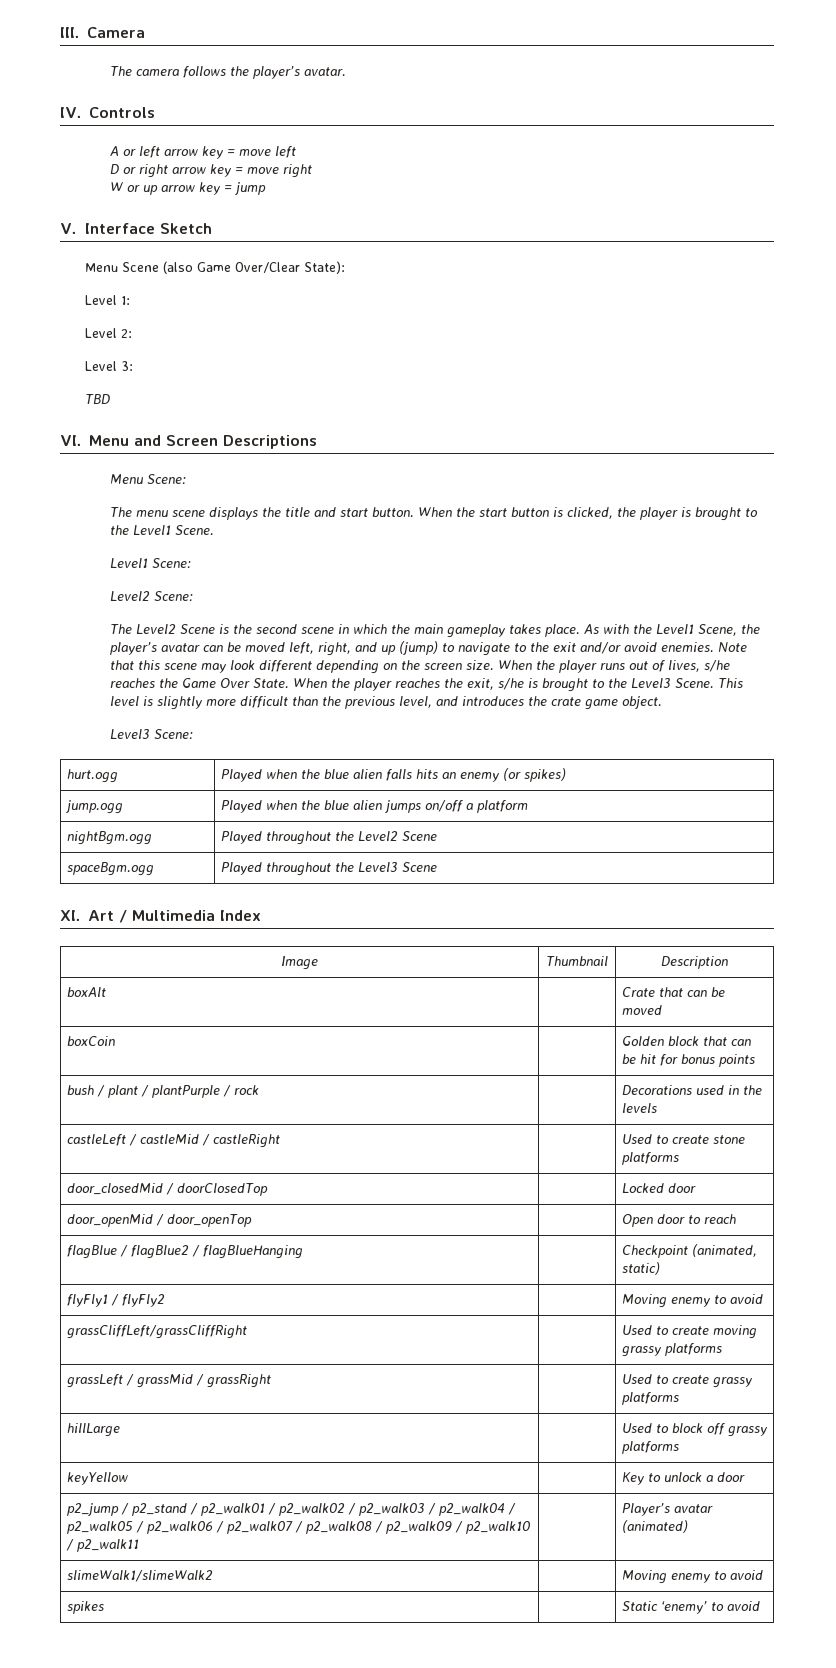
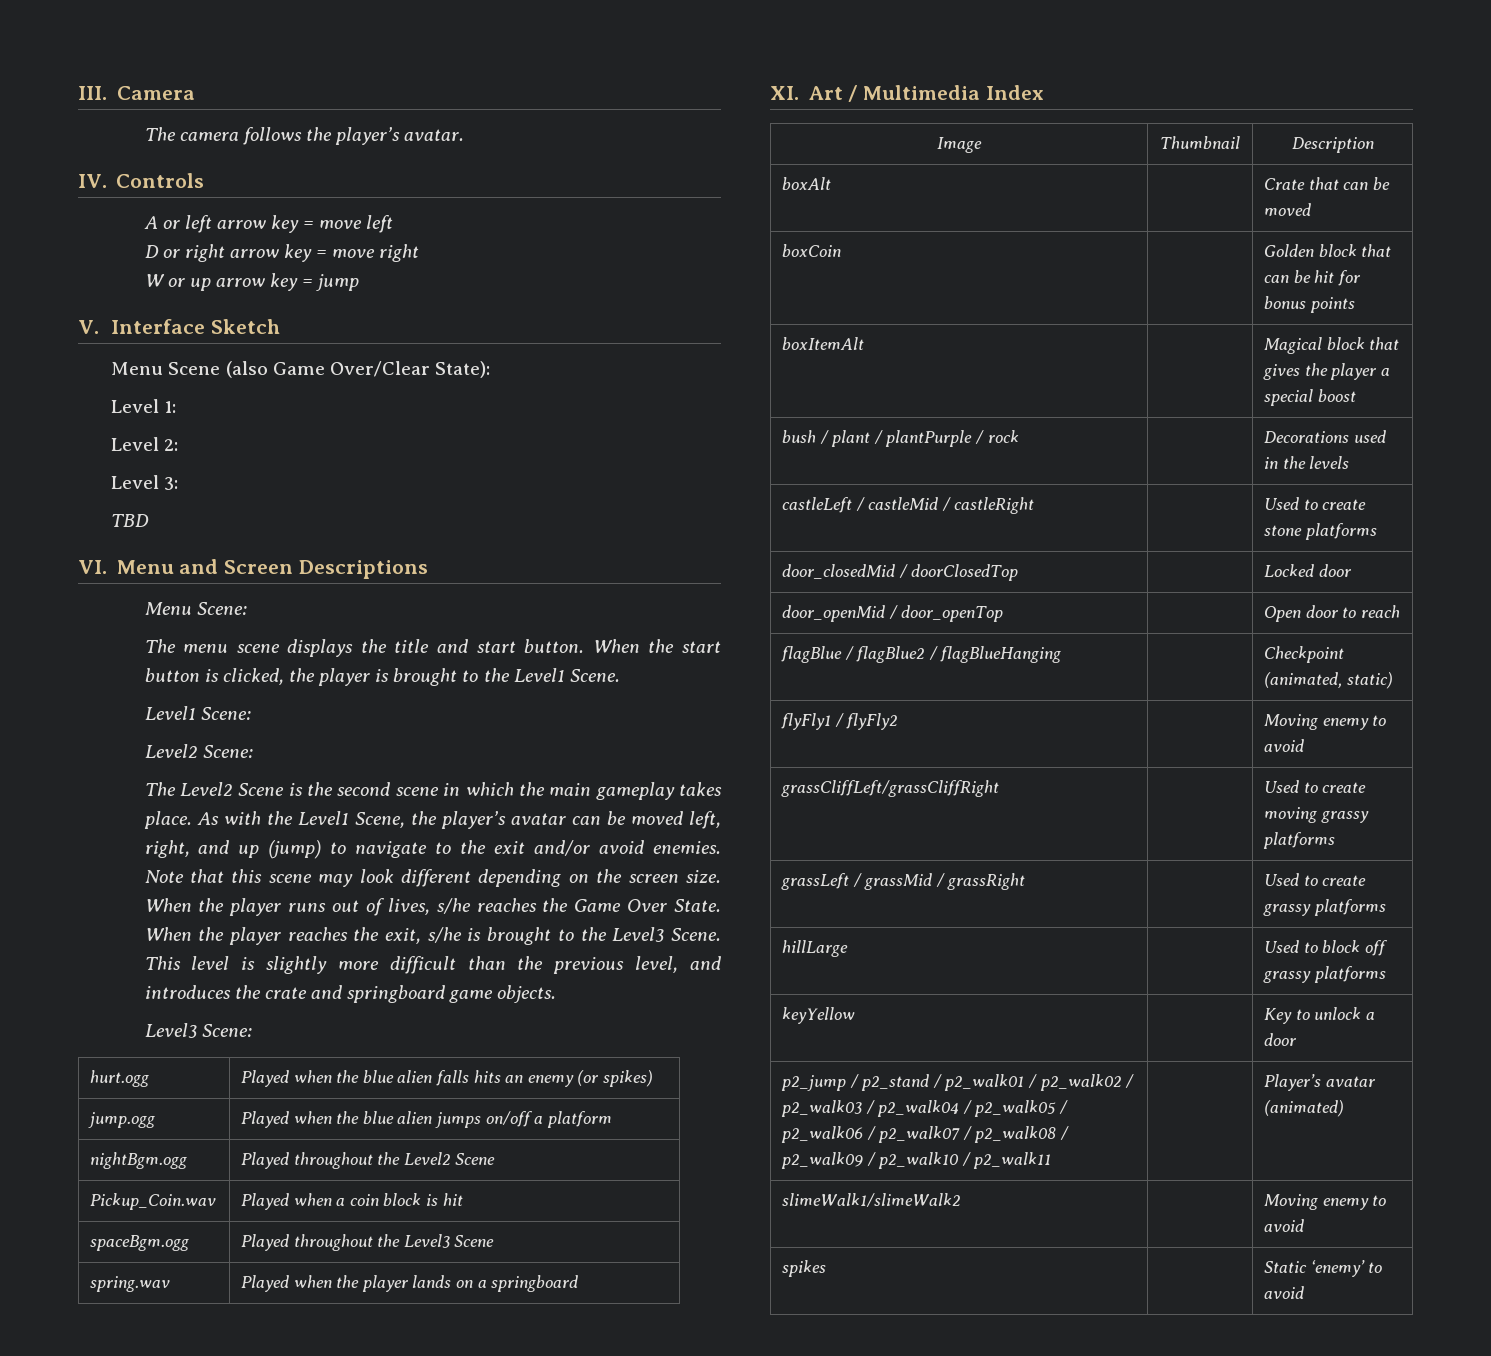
- This level is slightly more difficult than the previous level, and introduces the crate game object.
+ This level is slightly more difficult than the previous level, and introduces the crate and springboard game objects.
+ Pickup_Coin.wav | Played when a coin block is hit
+ spring.wav | Played when the player lands on a springboard
+ boxItemAlt | | Magical block that gives the player a special boost

